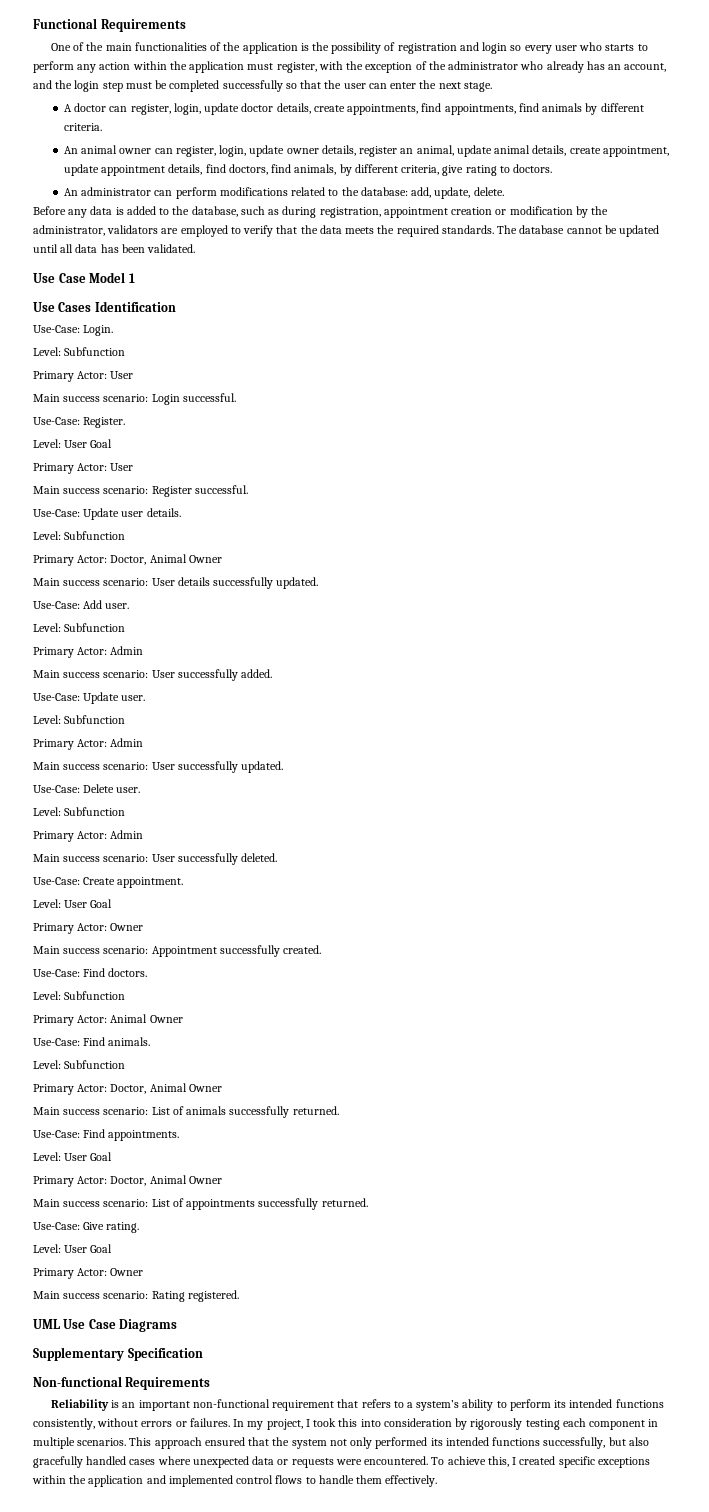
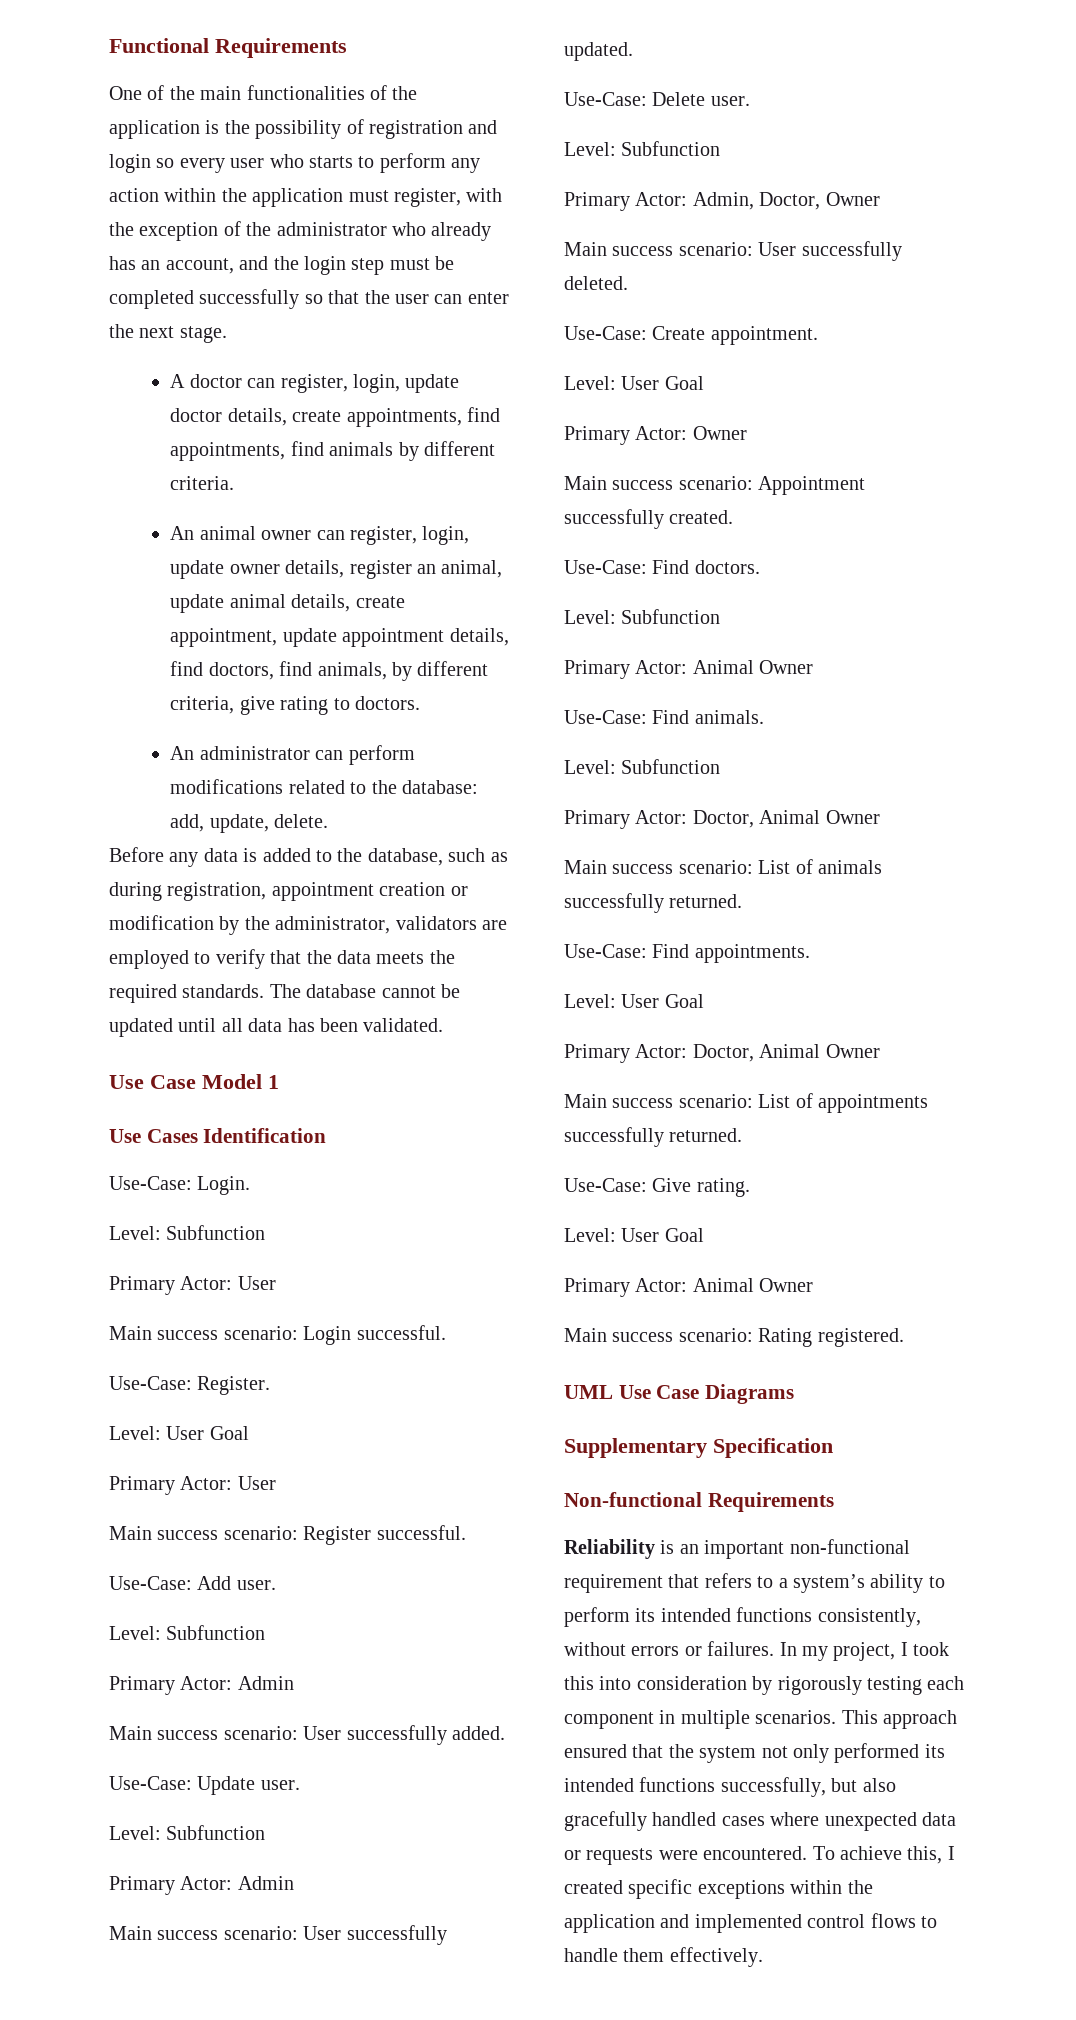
- Use-Case: Update user details.
- Level: Subfunction
- Primary Actor: Doctor, Animal Owner
- Main success scenario: User details successfully updated.
  Use-Case: Delete user.
  Level: Subfunction
- Primary Actor: Admin
+ Primary Actor: Admin, Doctor, Owner
  Use-Case: Give rating.
  Level: User Goal
- Primary Actor: Owner
+ Primary Actor: Animal Owner

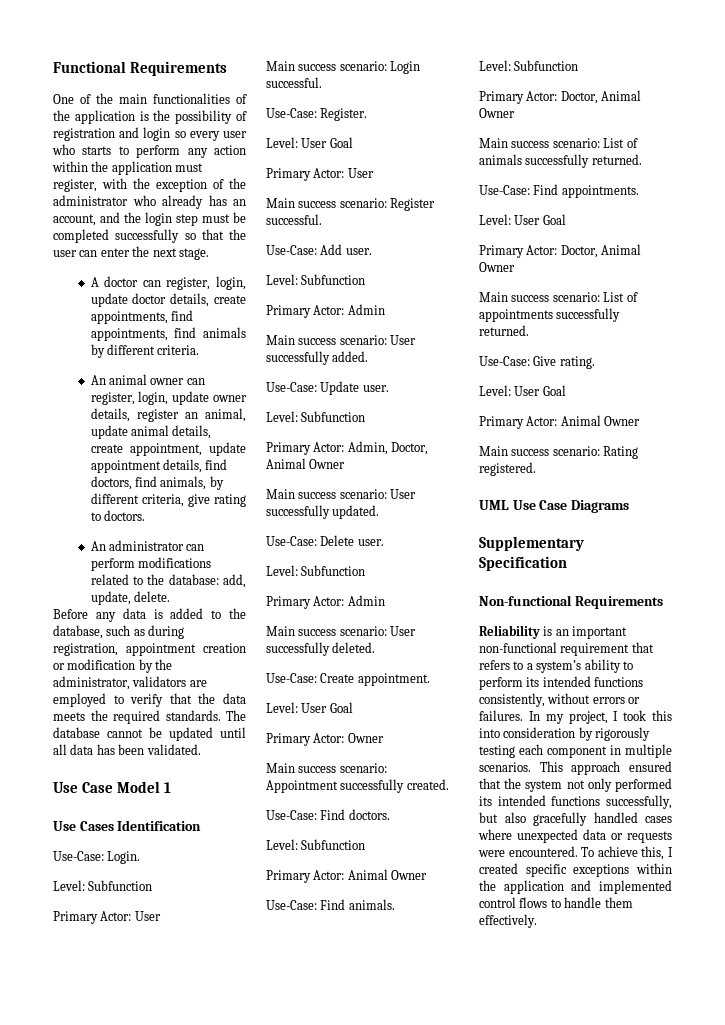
  Use-Case: Update user.
  Level: Subfunction
- Primary Actor: Admin
+ Primary Actor: Admin, Doctor, Animal Owner
  Use-Case: Delete user.
  Level: Subfunction
- Primary Actor: Admin, Doctor, Owner
+ Primary Actor: Admin

